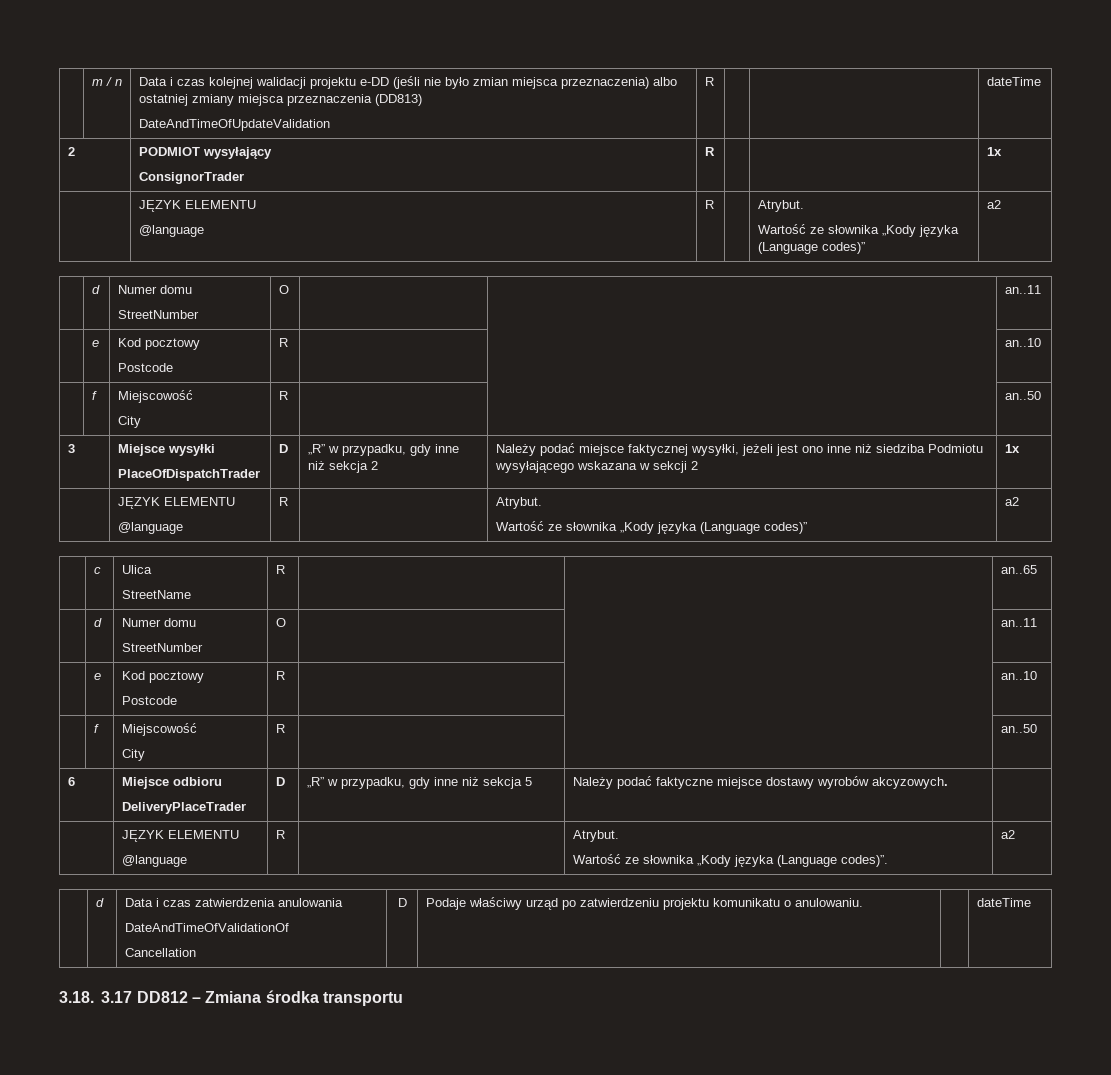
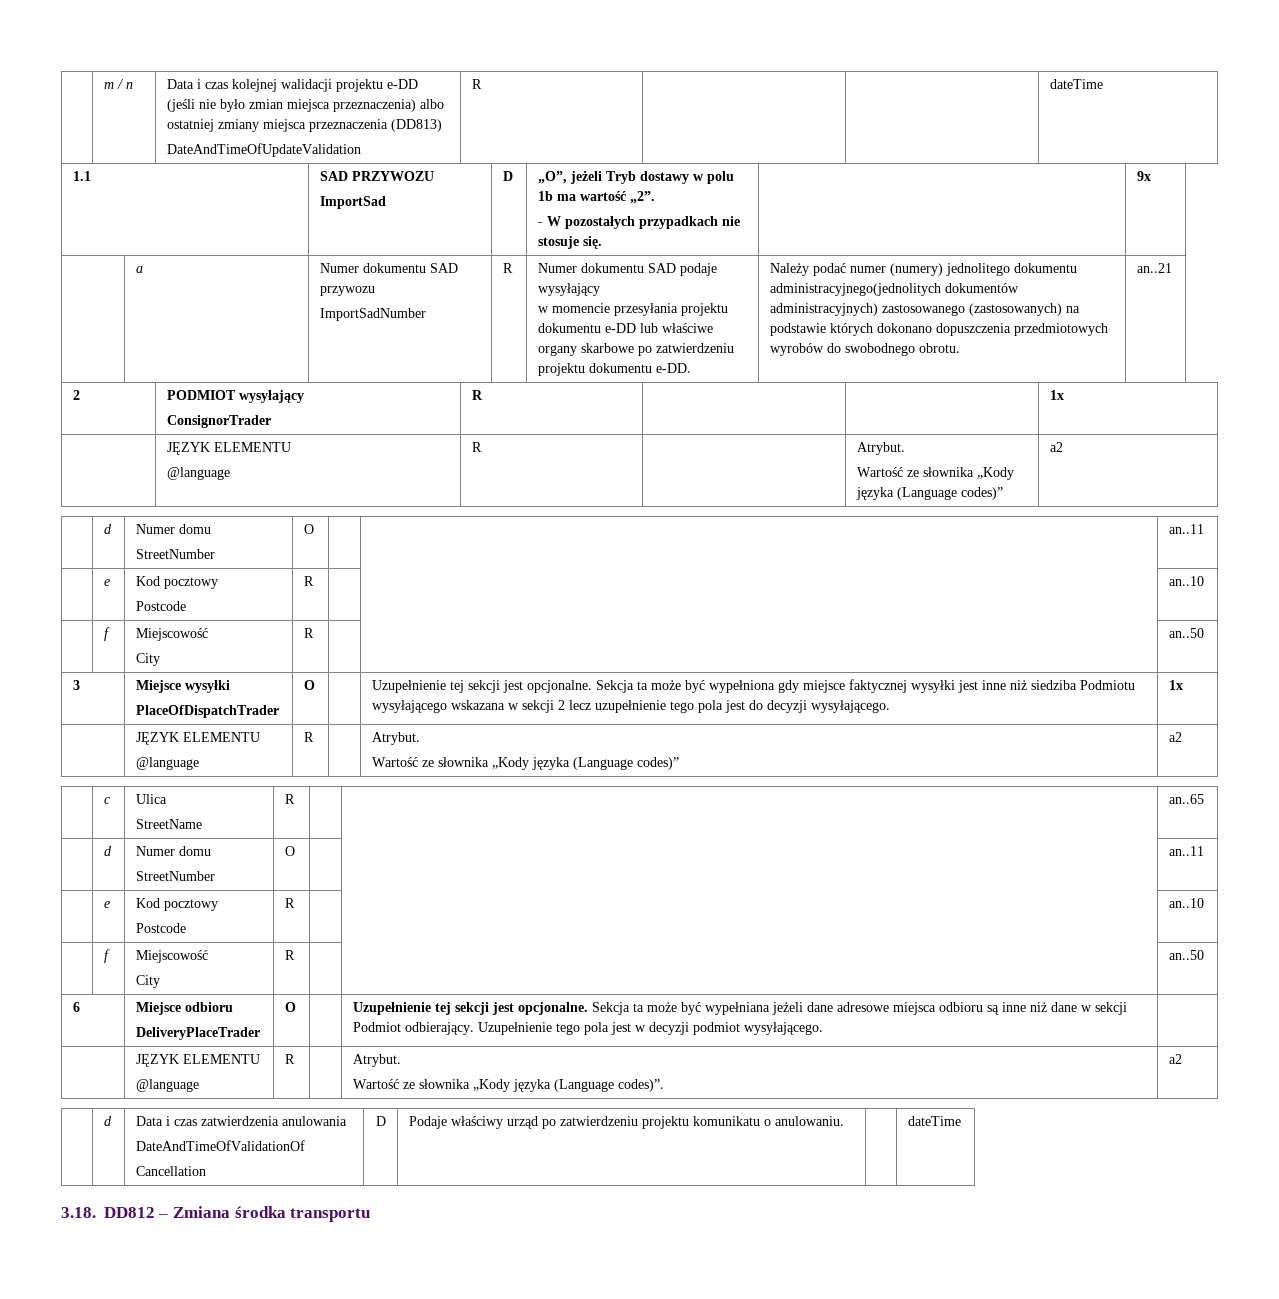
+ 1.1 | SAD PRZYWOZU
+ ImportSad | D | „O”, jeżeli Tryb dostawy w polu 1b ma wartość „2”.
+ - W pozostałych przypadkach nie stosuje się. | | 9x
+ | a | Numer dokumentu SAD przywozu
+ ImportSadNumber | R | Numer dokumentu SAD podaje wysyłający
+ w momencie przesyłania projektu dokumentu e-DD lub właściwe organy skarbowe po zatwierdzeniu projektu dokumentu e-DD. | Należy podać numer (numery) jednolitego dokumentu administracyjnego(jednolitych dokumentów administracyjnych) zastosowanego (zastosowanych) na podstawie których dokonano dopuszczenia przedmiotowych wyrobów do swobodnego obrotu. | an..21
  3 | Miejsce wysyłki
- PlaceOfDispatchTrader | D | „R” w przypadku, gdy inne niż sekcja 2 | Należy podać miejsce faktycznej wysyłki, jeżeli jest ono inne niż siedziba Podmiotu wysyłającego wskazana w sekcji 2 | 1x
+ PlaceOfDispatchTrader | O | | Uzupełnienie tej sekcji jest opcjonalne. Sekcja ta może być wypełniona gdy miejsce faktycznej wysyłki jest inne niż siedziba Podmiotu wysyłającego wskazana w sekcji 2 lecz uzupełnienie tego pola jest do decyzji wysyłającego. | 1x
  6 | Miejsce odbioru
- DeliveryPlaceTrader | D | „R” w przypadku, gdy inne niż sekcja 5 | Należy podać faktyczne miejsce dostawy wyrobów akcyzowych. |
+ DeliveryPlaceTrader | O | | Uzupełnienie tej sekcji jest opcjonalne. Sekcja ta może być wypełniana jeżeli dane adresowe miejsca odbioru są inne niż dane w sekcji Podmiot odbierający. Uzupełnienie tego pola jest w decyzji podmiot wysyłającego. |
- 3.18. 3.17 DD812 – Zmiana środka transportu
+ 3.18. DD812 – Zmiana środka transportu

